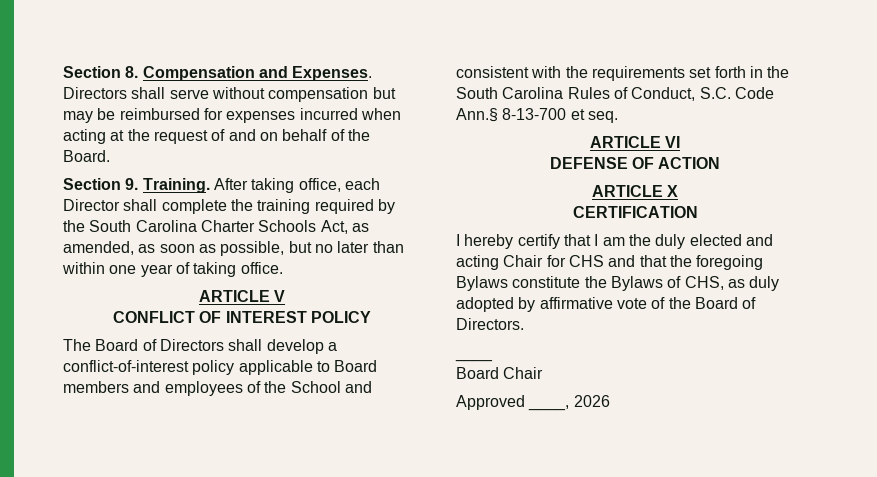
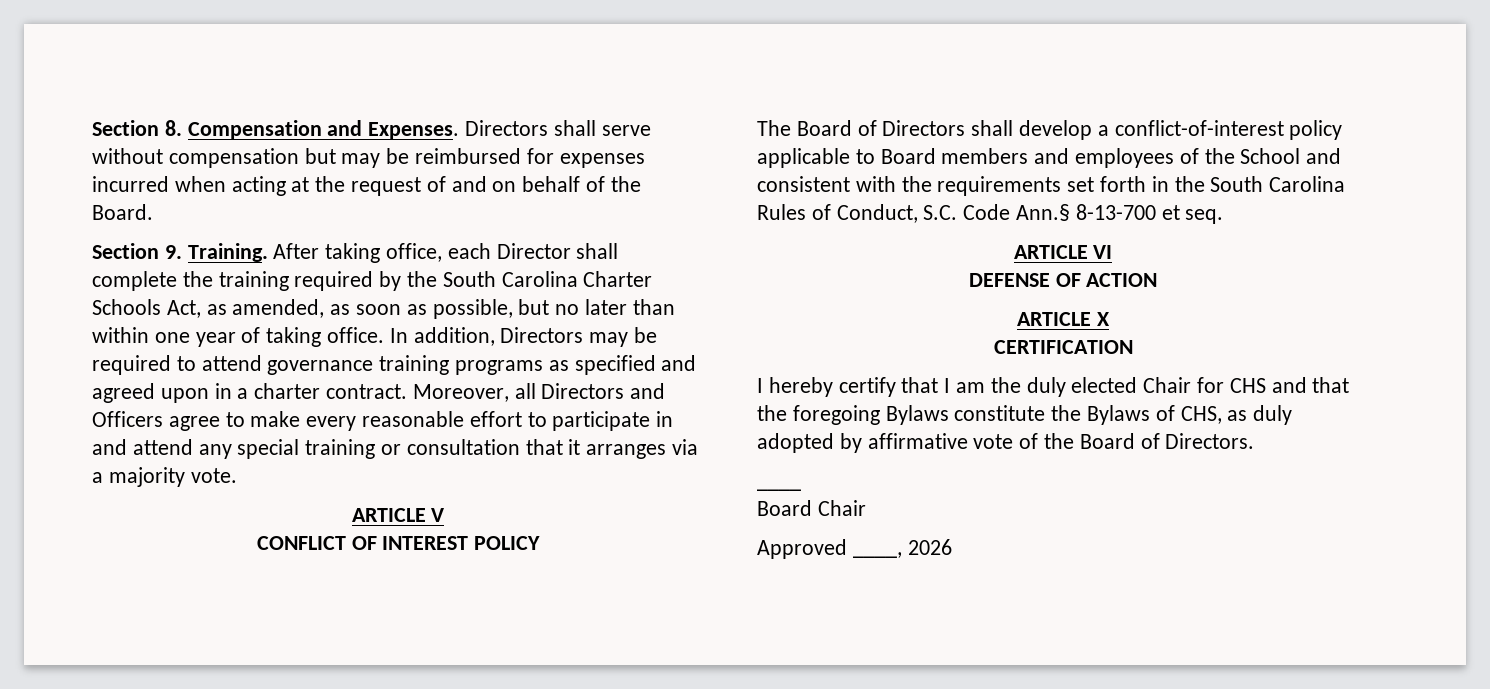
+ In addition, Directors may be required to attend governance training programs as specified and agreed upon in a charter contract. Moreover, all Directors and Officers agree to make every reasonable effort to participate in and attend any special training or consultation that it arranges via a majority vote.
- I hereby certify that I am the duly elected and acting Chair for CHS and that the foregoing Bylaws constitute the Bylaws of CHS, as duly adopted by affirmative vote of the Board of Directors.
+ I hereby certify that I am the duly elected Chair for CHS and that the foregoing Bylaws constitute the Bylaws of CHS, as duly adopted by affirmative vote of the Board of Directors.

